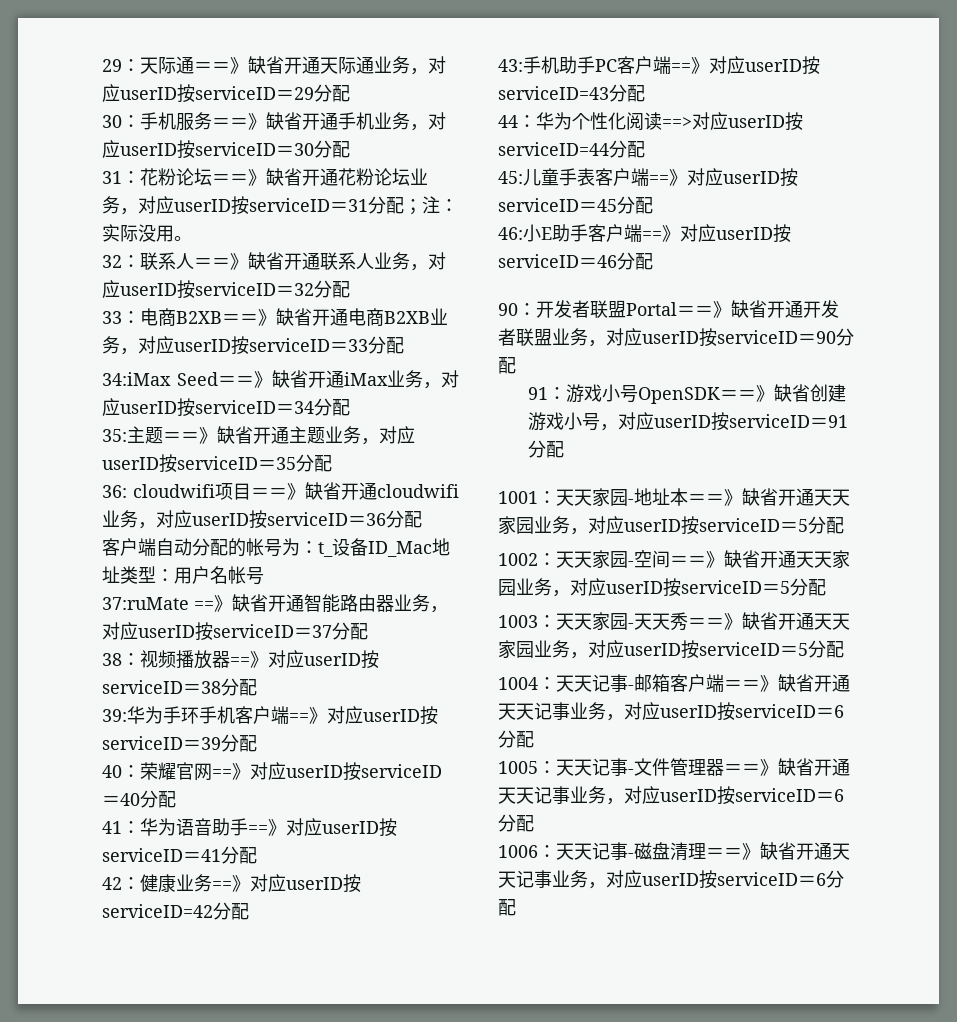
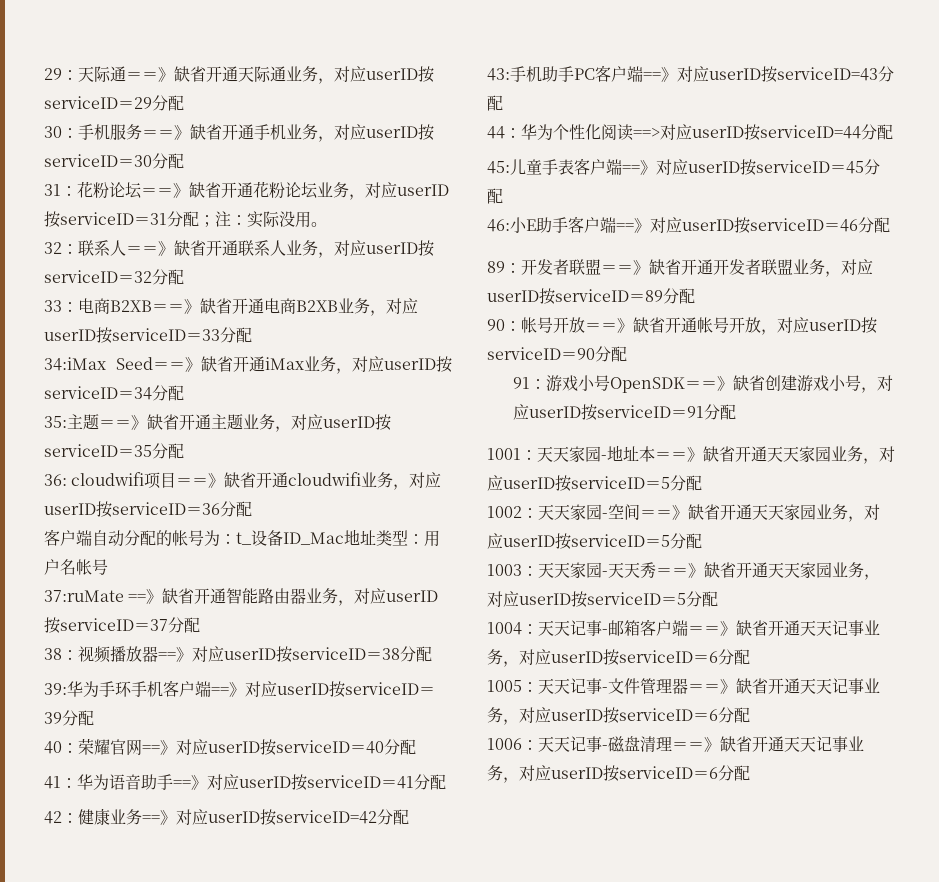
- 90：开发者联盟Portal＝＝》缺省开通开发者联盟业务，对应userID按serviceID＝90分配
+ 89：开发者联盟＝＝》缺省开通开发者联盟业务，对应userID按serviceID＝89分配
+ 90：帐号开放＝＝》缺省开通帐号开放，对应userID按serviceID＝90分配

